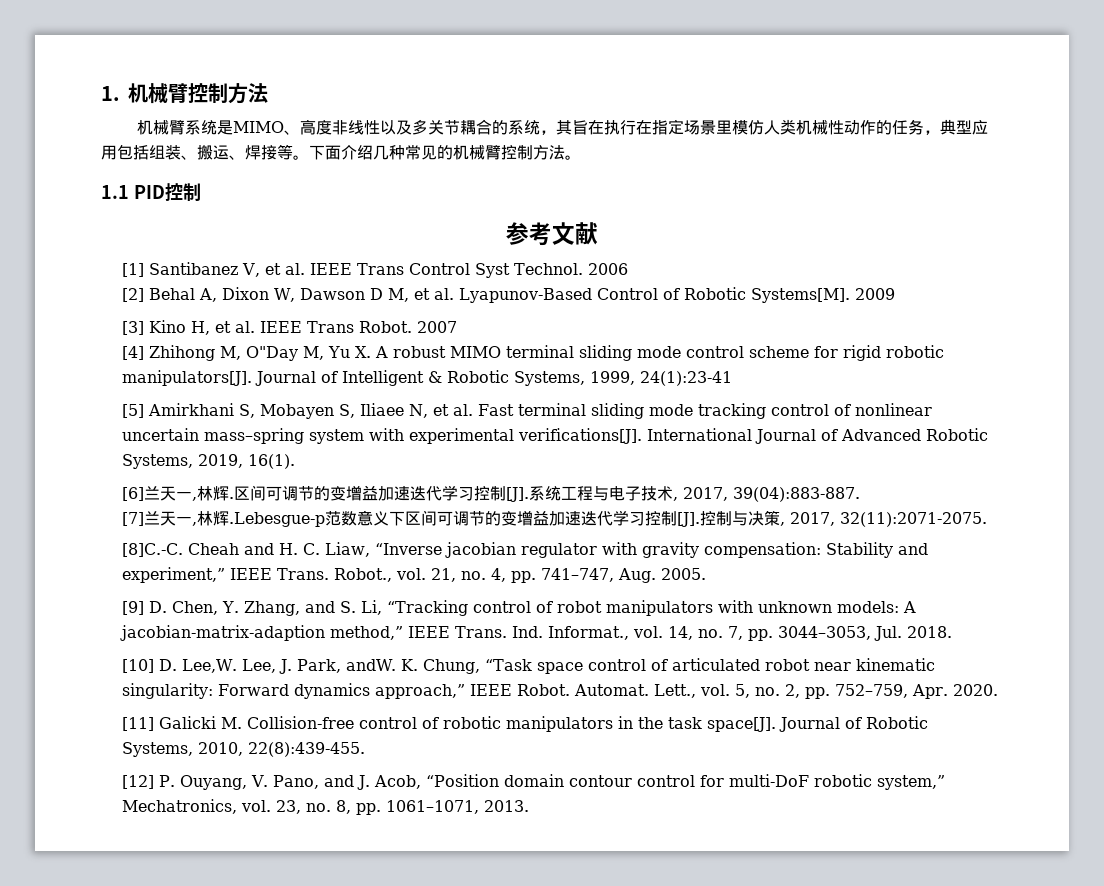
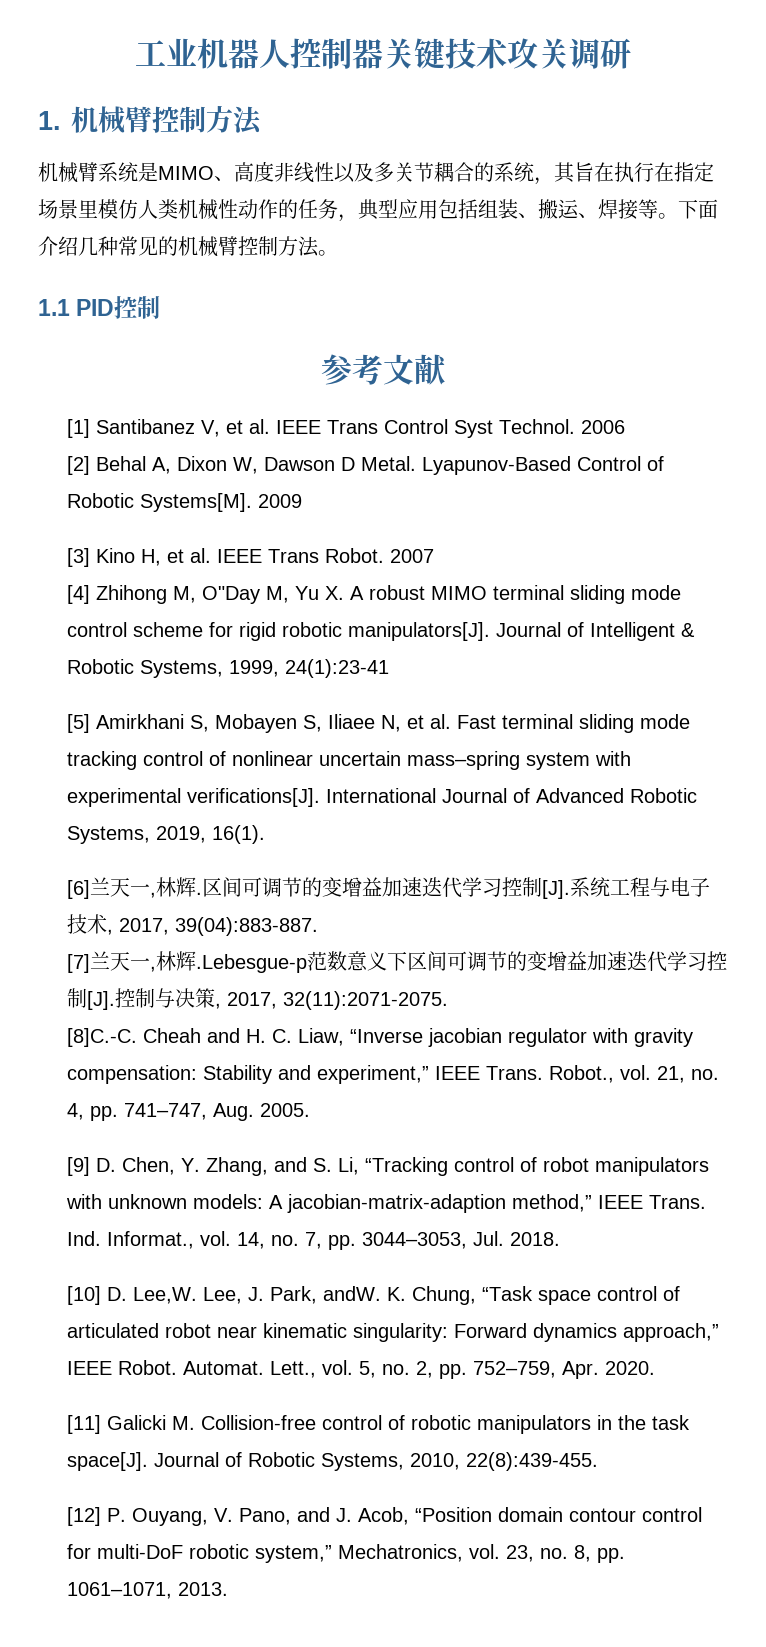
+ 工业机器人控制器关键技术攻关调研
- [2] Behal A, Dixon W, Dawson D M, et al. Lyapunov-Based Control of Robotic Systems[M].
+ [2] Behal A, Dixon W, Dawson D Metal. Lyapunov-Based Control of Robotic Systems[M].

